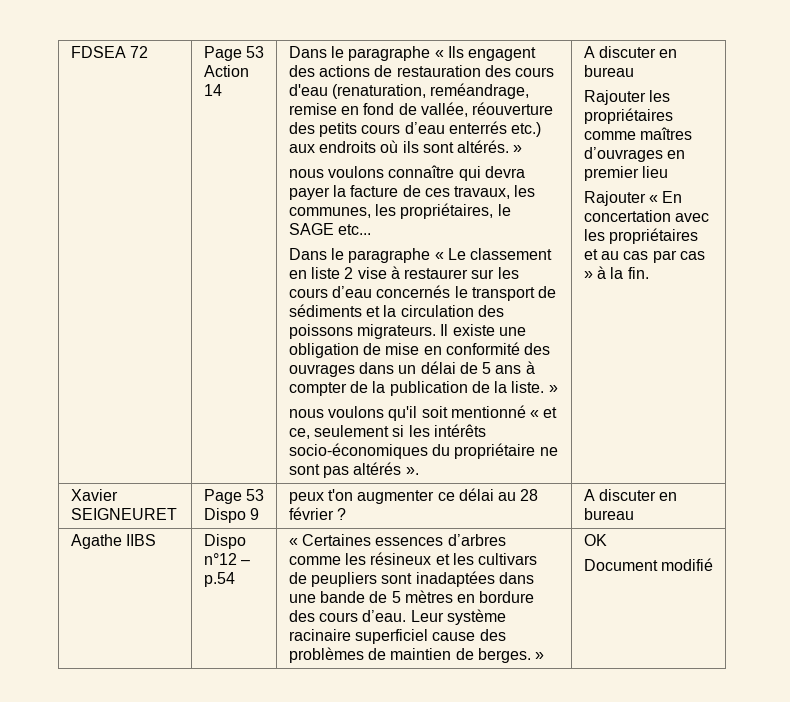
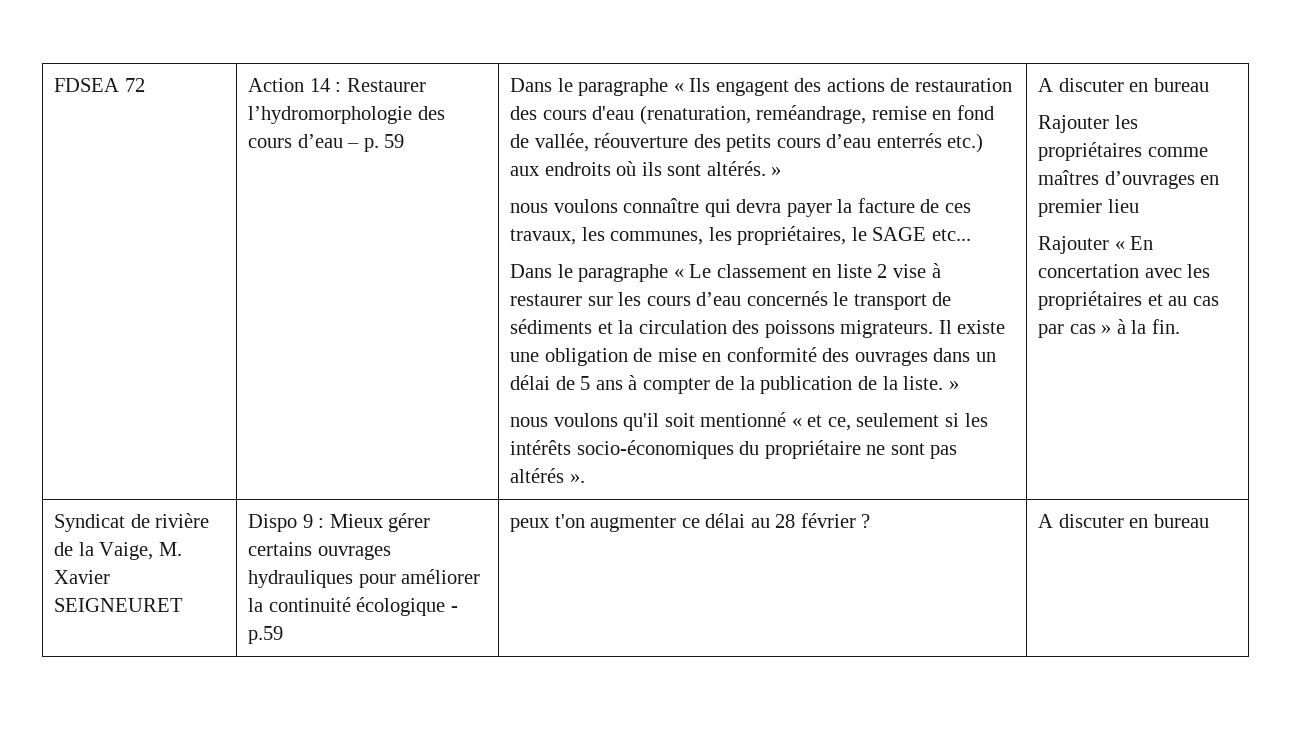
- Page 53 Action 14
+ Action 14 : Restaurer l’hydromorphologie des cours d’eau – p. 59
- Xavier SEIGNEURET | Page 53 Dispo 9 | peux t'on augmenter ce délai au 28 février ? | A discuter en bureau
+ Syndicat de rivière de la Vaige, M. Xavier SEIGNEURET | Dispo 9 : Mieux gérer certains ouvrages hydrauliques pour améliorer la continuité écologique - p.59 | peux t'on augmenter ce délai au 28 février ? | A discuter en bureau
- Agathe IIBS | Dispo n°12 – p.54 | « Certaines essences d’arbres comme les résineux et les cultivars de peupliers sont inadaptées dans une bande de 5 mètres en bordure des cours d’eau. Leur système racinaire superficiel cause des problèmes de maintien de berges. » | OK
- Document modifié

